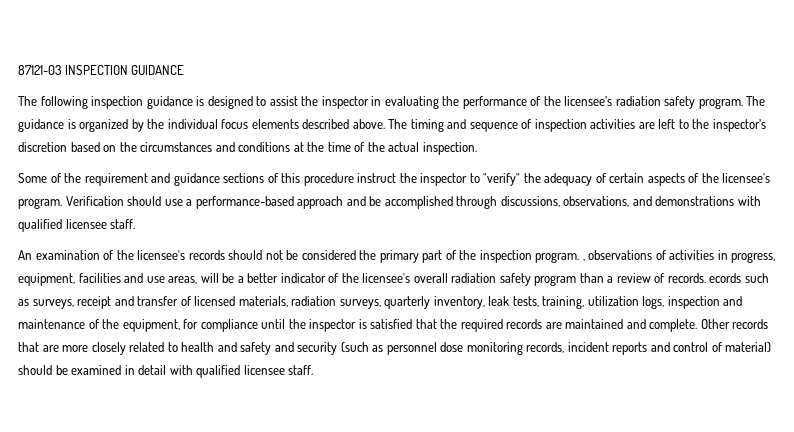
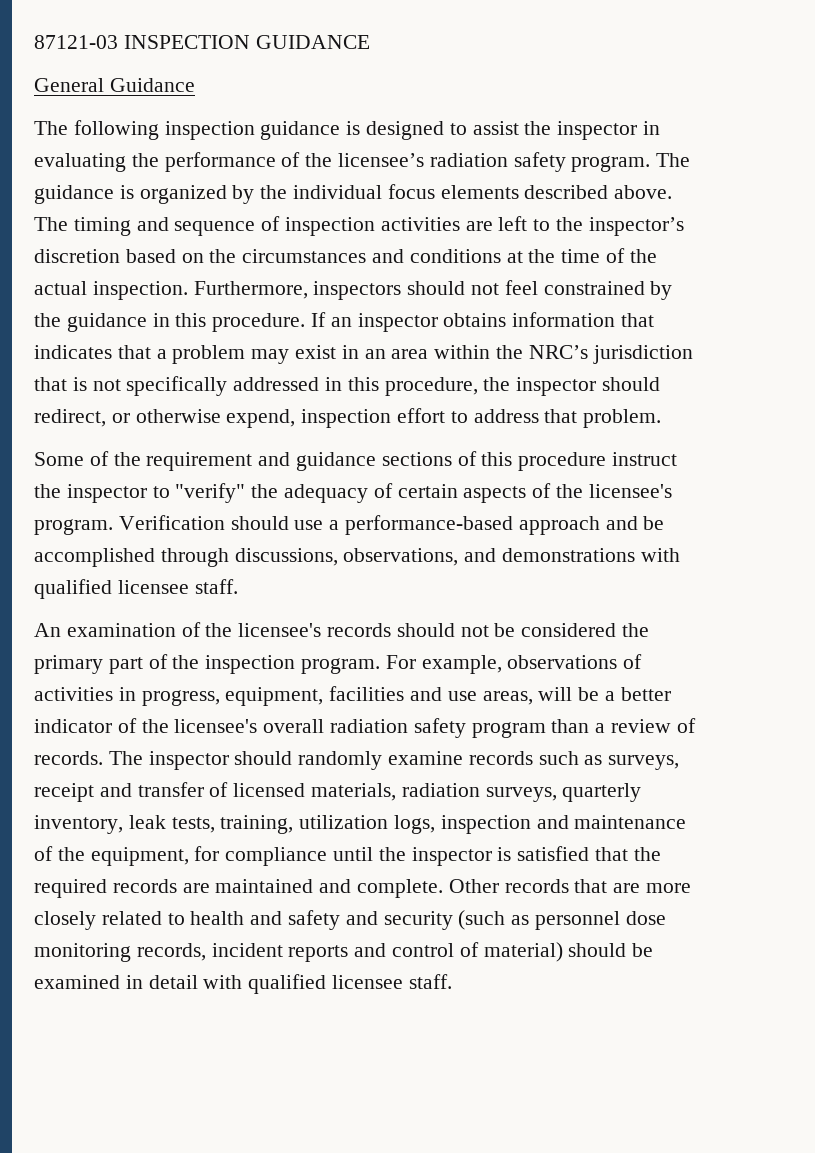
+ General Guidance
+ Furthermore, inspectors should not feel constrained by the guidance in this procedure. If an inspector obtains information that indicates that a problem may exist in an area within the NRC’s jurisdiction that is not specifically addressed in this procedure, the inspector should redirect, or otherwise expend, inspection effort to address that problem.
- An examination of the licensee's records should not be considered the primary part of the inspection program. , observations of activities in progress, equipment, facilities and use areas, will be a better indicator of the licensee's overall radiation safety program than a review of records. ecords such as surveys, receipt and transfer of licensed materials, radiation surveys, quarterly inventory, leak tests, training, utilization logs, inspection and maintenance of the equipment, for compliance until the inspector is satisfied that the required records are maintained and complete.
+ An examination of the licensee's records should not be considered the primary part of the inspection program. For example, observations of activities in progress, equipment, facilities and use areas, will be a better indicator of the licensee's overall radiation safety program than a review of records. The inspector should randomly examine records such as surveys, receipt and transfer of licensed materials, radiation surveys, quarterly inventory, leak tests, training, utilization logs, inspection and maintenance of the equipment, for compliance until the inspector is satisfied that the required records are maintained and complete.

